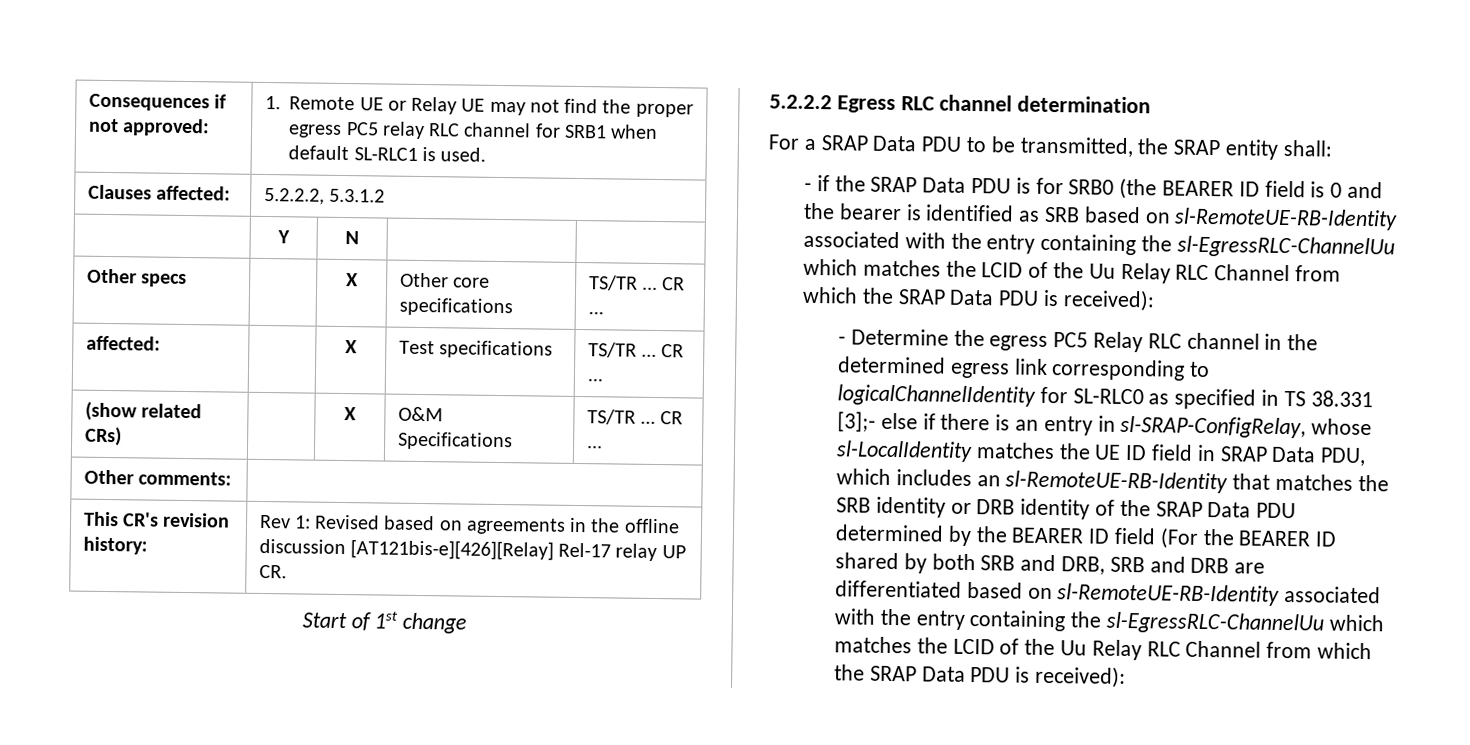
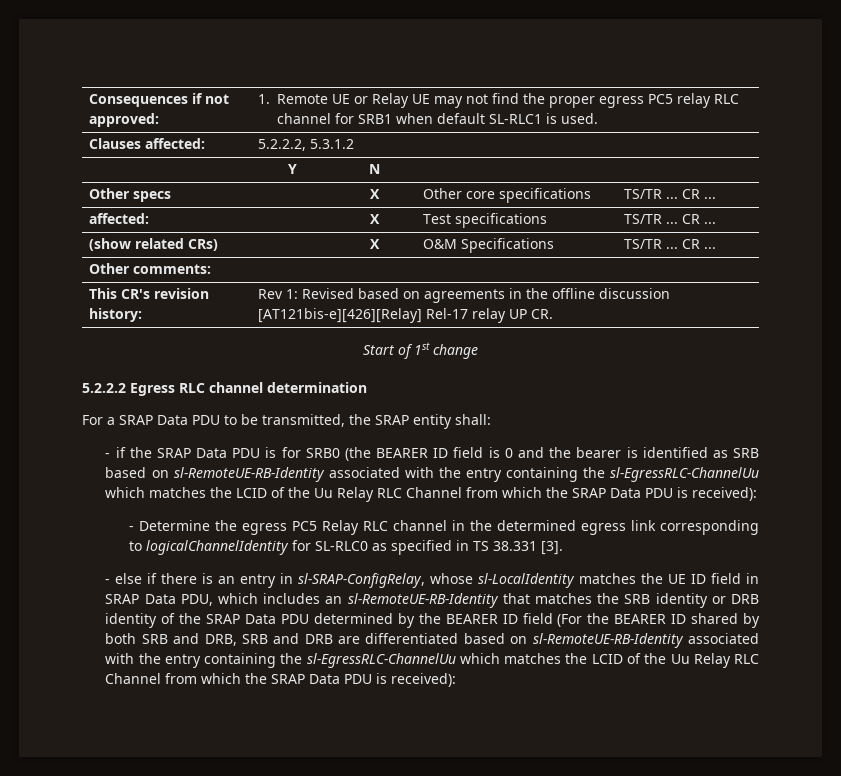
- - Determine the egress PC5 Relay RLC channel in the determined egress link corresponding to logicalChannelIdentity for SL-RLC0 as specified in TS 38.331 [3];- else if there is an entry in sl-SRAP-ConfigRelay, whose sl-LocalIdentity matches the UE ID field in SRAP Data PDU, which includes an sl-RemoteUE-RB-Identity that matches the SRB identity or DRB identity of the SRAP Data PDU determined by the BEARER ID field (For the BEARER ID shared by both SRB and DRB, SRB and DRB are differentiated based on sl-RemoteUE-RB-Identity associated with the entry containing the sl-EgressRLC-ChannelUu which matches the LCID of the Uu Relay RLC Channel from which the SRAP Data PDU is received):
+ - Determine the egress PC5 Relay RLC channel in the determined egress link corresponding to logicalChannelIdentity for SL-RLC0 as specified in TS 38.331 [3].
+ - else if there is an entry in sl-SRAP-ConfigRelay, whose sl-LocalIdentity matches the UE ID field in SRAP Data PDU, which includes an sl-RemoteUE-RB-Identity that matches the SRB identity or DRB identity of the SRAP Data PDU determined by the BEARER ID field (For the BEARER ID shared by both SRB and DRB, SRB and DRB are differentiated based on sl-RemoteUE-RB-Identity associated with the entry containing the sl-EgressRLC-ChannelUu which matches the LCID of the Uu Relay RLC Channel from which the SRAP Data PDU is received):

